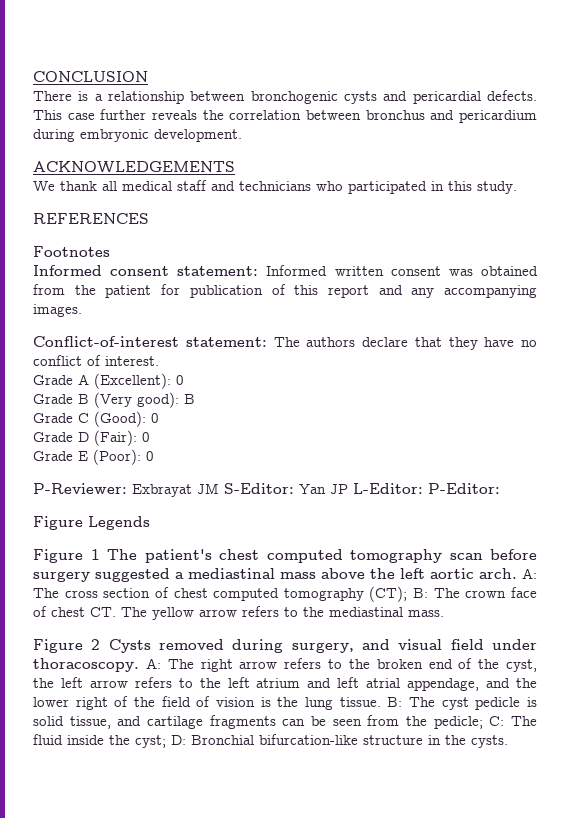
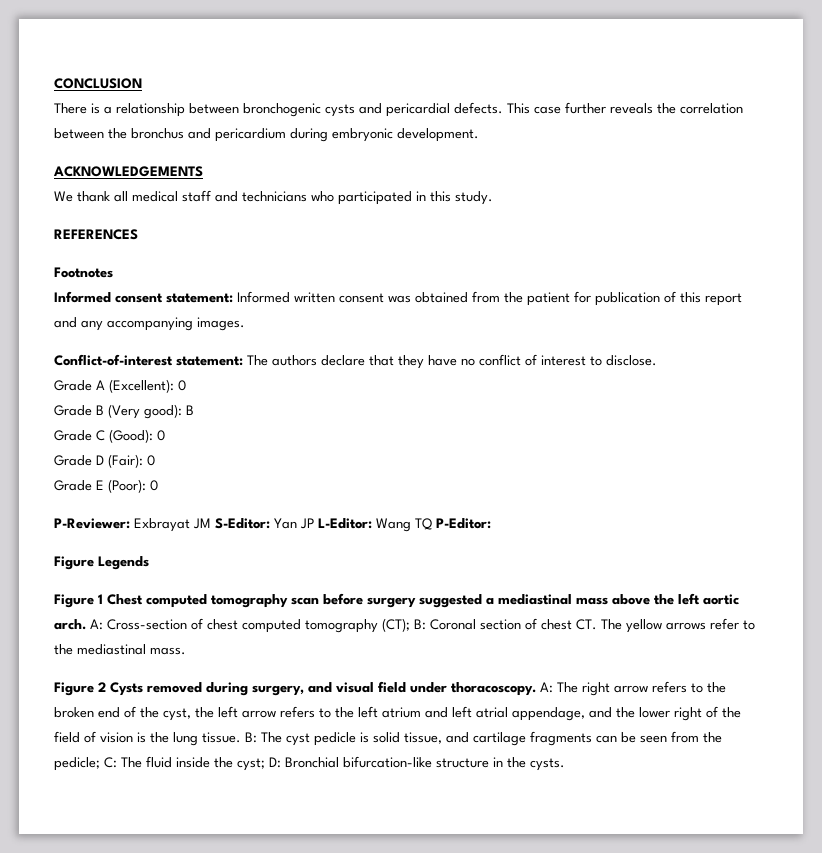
- This case further reveals the correlation between bronchus and pericardium during embryonic development.
+ This case further reveals the correlation between the bronchus and pericardium during embryonic development.
- Conflict-of-interest statement: The authors declare that they have no conflict of interest.
+ Conflict-of-interest statement: The authors declare that they have no conflict of interest to disclose.
- P-Reviewer: Exbrayat JM S-Editor: Yan JP L-Editor: P-Editor:
+ P-Reviewer: Exbrayat JM S-Editor: Yan JP L-Editor: Wang TQ P-Editor:
- Figure 1 The patient's chest computed tomography scan before surgery suggested a mediastinal mass above the left aortic arch.
+ Figure 1 Chest computed tomography scan before surgery suggested a mediastinal mass above the left aortic arch.
- A: The cross section of chest computed tomography (CT); B: The crown face of chest CT. The yellow arrow refers to the mediastinal mass.
+ A: Cross-section of chest computed tomography (CT); B: Coronal section of chest CT. The yellow arrows refer to the mediastinal mass.

